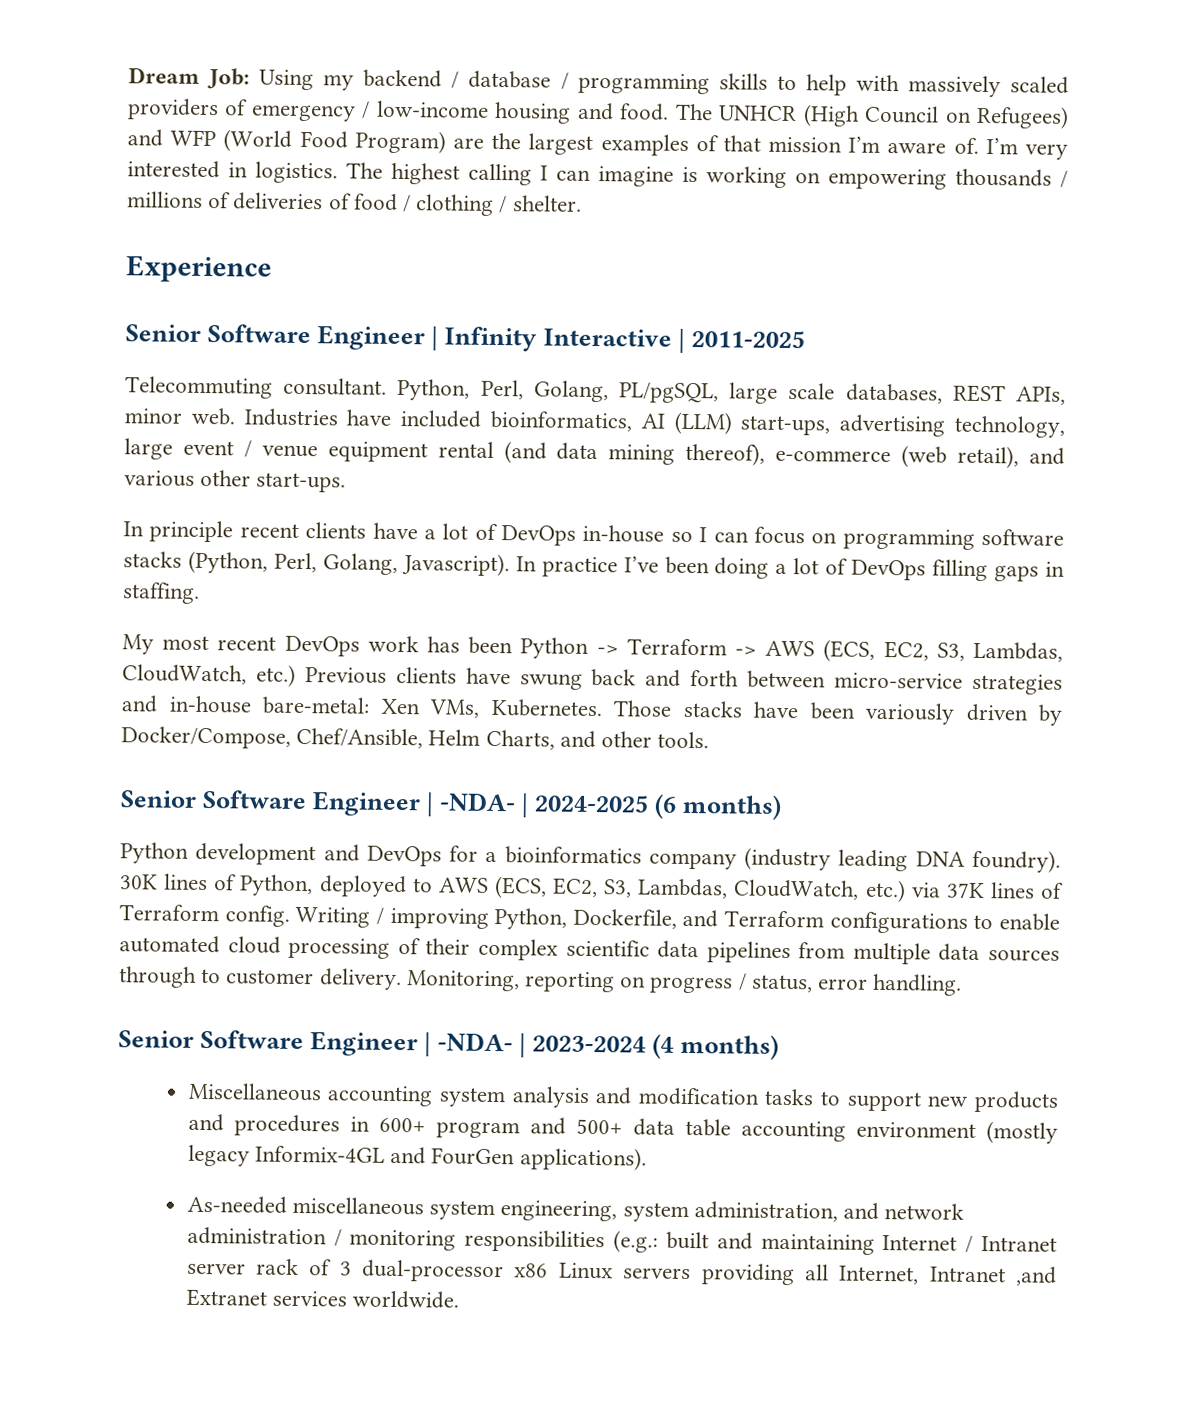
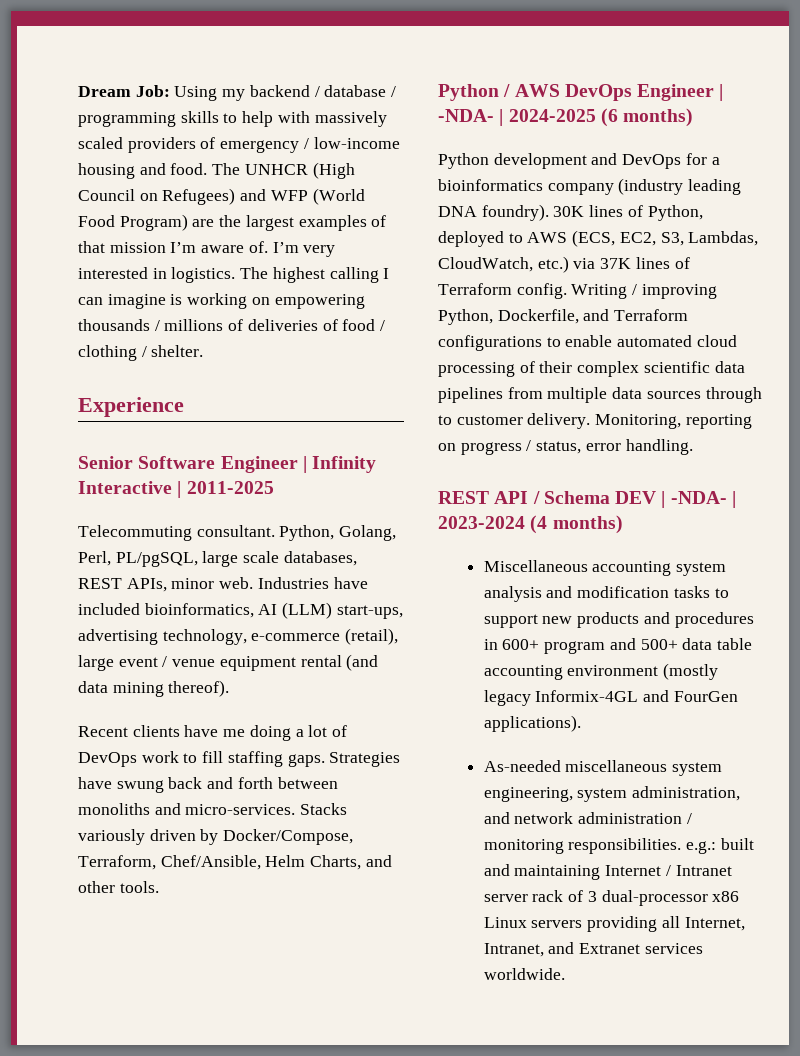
- Python, Perl, Golang, PL/pgSQL, large scale databases, REST APIs, minor web.
+ Python, Golang, Perl, PL/pgSQL, large scale databases, REST APIs, minor web.
- Industries have included bioinformatics, AI (LLM) start-ups, advertising technology, large event / venue equipment rental (and data mining thereof), e-commerce (web retail), and various other start-ups.
- In principle recent clients have a lot of DevOps in-house so I can focus on programming software stacks (Python, Perl, Golang, Javascript). In practice I’ve been doing a lot of DevOps filling gaps in staffing.
- My most recent DevOps work has been Python -> Terraform -> AWS (ECS, EC2, S3, Lambdas, CloudWatch, etc.) Previous clients have swung back and forth between micro-service strategies and in-house bare-metal: Xen VMs, Kubernetes. Those stacks have been variously driven by Docker/Compose, Chef/Ansible, Helm Charts, and other tools.
+ Industries have included bioinformatics, AI (LLM) start-ups, advertising technology, e-commerce (retail), large event / venue equipment rental (and data mining thereof).
+ Recent clients have me doing a lot of DevOps work to fill staffing gaps. Strategies have swung back and forth between monoliths and micro-services. Stacks variously driven by Docker/Compose, Terraform, Chef/Ansible, Helm Charts, and other tools.
- Senior Software Engineer | -NDA- | 2024-2025 (6 months)
+ Python / AWS DevOps Engineer | -NDA- | 2024-2025 (6 months)
- Senior Software Engineer | -NDA- | 2023-2024 (4 months)
+ REST API / Schema DEV | -NDA- | 2023-2024 (4 months)
- As-needed miscellaneous system engineering, system administration, and network administration / monitoring responsibilities (e.g.: built and maintaining Internet / Intranet server rack of 3 dual-processor x86 Linux servers providing all Internet, Intranet ,and Extranet services worldwide.
+ As-needed miscellaneous system engineering, system administration, and network administration / monitoring responsibilities. e.g.: built and maintaining Internet / Intranet server rack of 3 dual-processor x86 Linux servers providing all Internet, Intranet, and Extranet services worldwide.

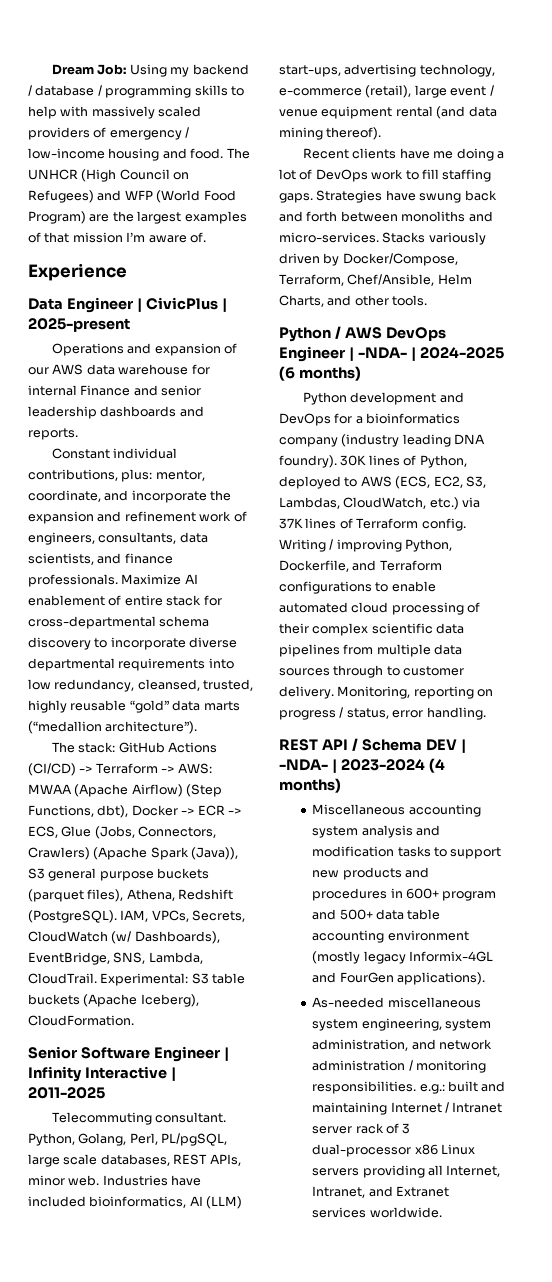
- The UNHCR (High Council on Refugees) and WFP (World Food Program) are the largest examples of that mission I’m aware of. I’m very interested in logistics. The highest calling I can imagine is working on empowering thousands / millions of deliveries of food / clothing / shelter.
+ The UNHCR (High Council on Refugees) and WFP (World Food Program) are the largest examples of that mission I’m aware of.
  Experience
+ Data Engineer | CivicPlus | 2025-present
+ Operations and expansion of our AWS data warehouse for internal Finance and senior leadership dashboards and reports.
+ Constant individual contributions, plus: mentor, coordinate, and incorporate the expansion and refinement work of engineers, consultants, data scientists, and finance professionals. Maximize AI enablement of entire stack for cross-departmental schema discovery to incorporate diverse departmental requirements into low redundancy, cleansed, trusted, highly reusable “gold” data marts (“medallion architecture”).
+ The stack: GitHub Actions (CI/CD) -> Terraform -> AWS: MWAA (Apache Airflow) (Step Functions, dbt), Docker -> ECR -> ECS, Glue (Jobs, Connectors, Crawlers) (Apache Spark (Java)), S3 general purpose buckets (parquet files), Athena, Redshift (PostgreSQL). IAM, VPCs, Secrets, CloudWatch (w/ Dashboards), EventBridge, SNS, Lambda, CloudTrail. Experimental: S3 table buckets (Apache Iceberg), CloudFormation.

